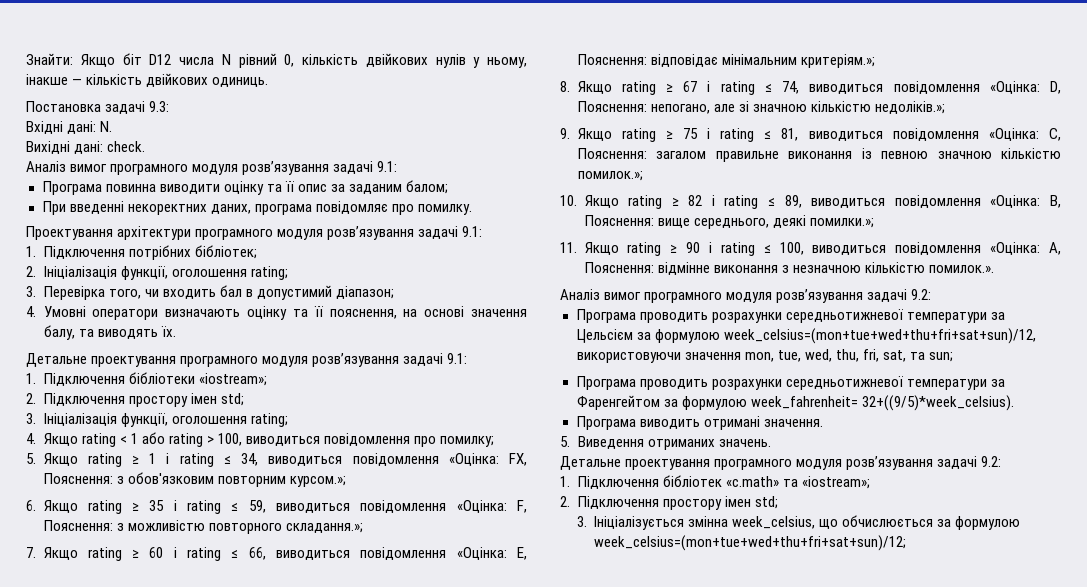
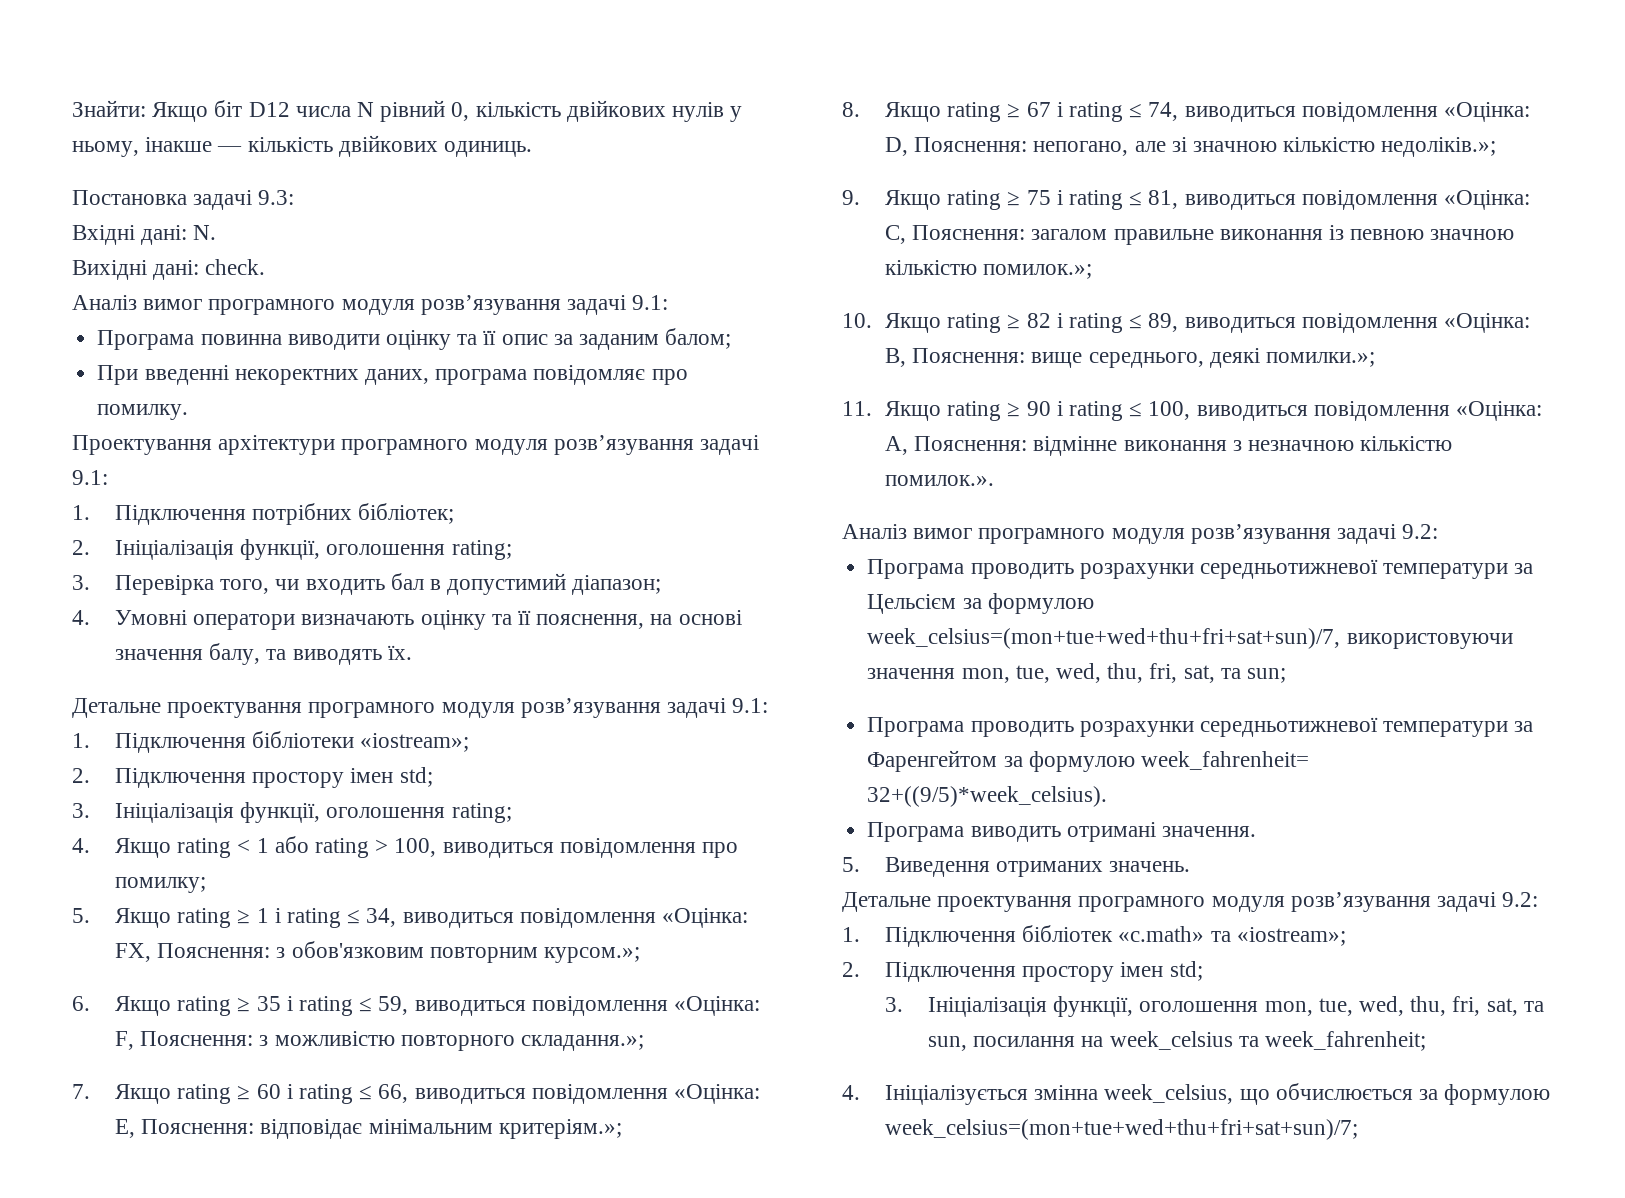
- Програма проводить розрахунки середньотижневої температури за Цельсієм за формулою week_celsius=(mon+tue+wed+thu+fri+sat+sun)/12, використовуючи значення mon, tue, wed, thu, fri, sat, та sun;
+ Програма проводить розрахунки середньотижневої температури за Цельсієм за формулою week_celsius=(mon+tue+wed+thu+fri+sat+sun)/7, використовуючи значення mon, tue, wed, thu, fri, sat, та sun;
- 3. Ініціалізується змінна week_celsius, що обчислюється за формулою week_celsius=(mon+tue+wed+thu+fri+sat+sun)/12;
+ 3. Ініціалізація функції, оголошення mon, tue, wed, thu, fri, sat, та sun, посилання на week_celsius та week_fahrenheit;
+ 4. Ініціалізується змінна week_celsius, що обчислюється за формулою week_celsius=(mon+tue+wed+thu+fri+sat+sun)/7;

